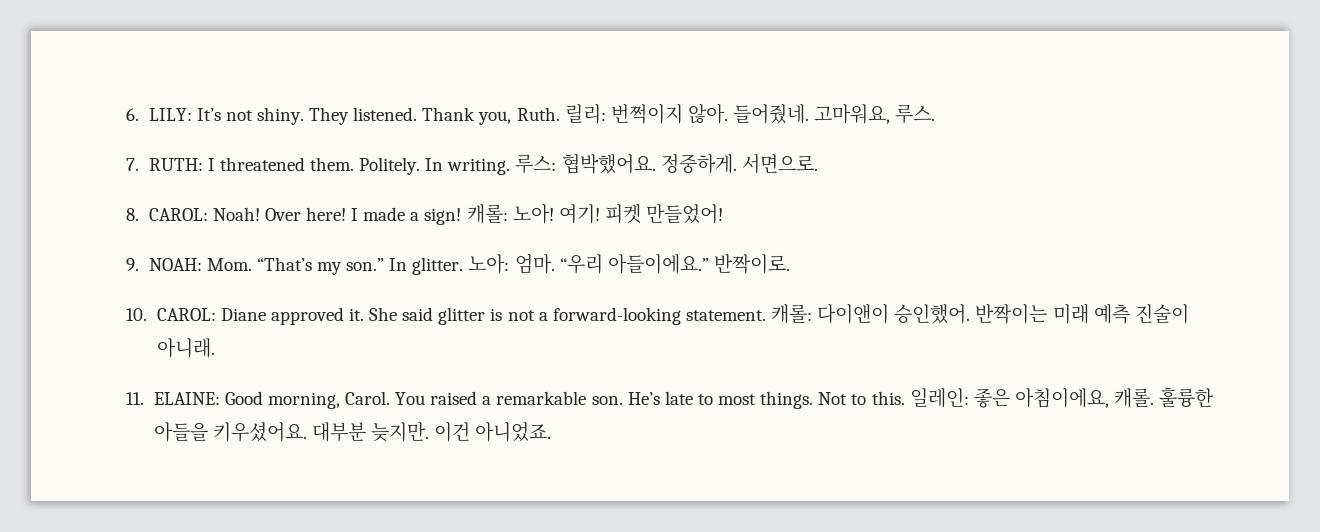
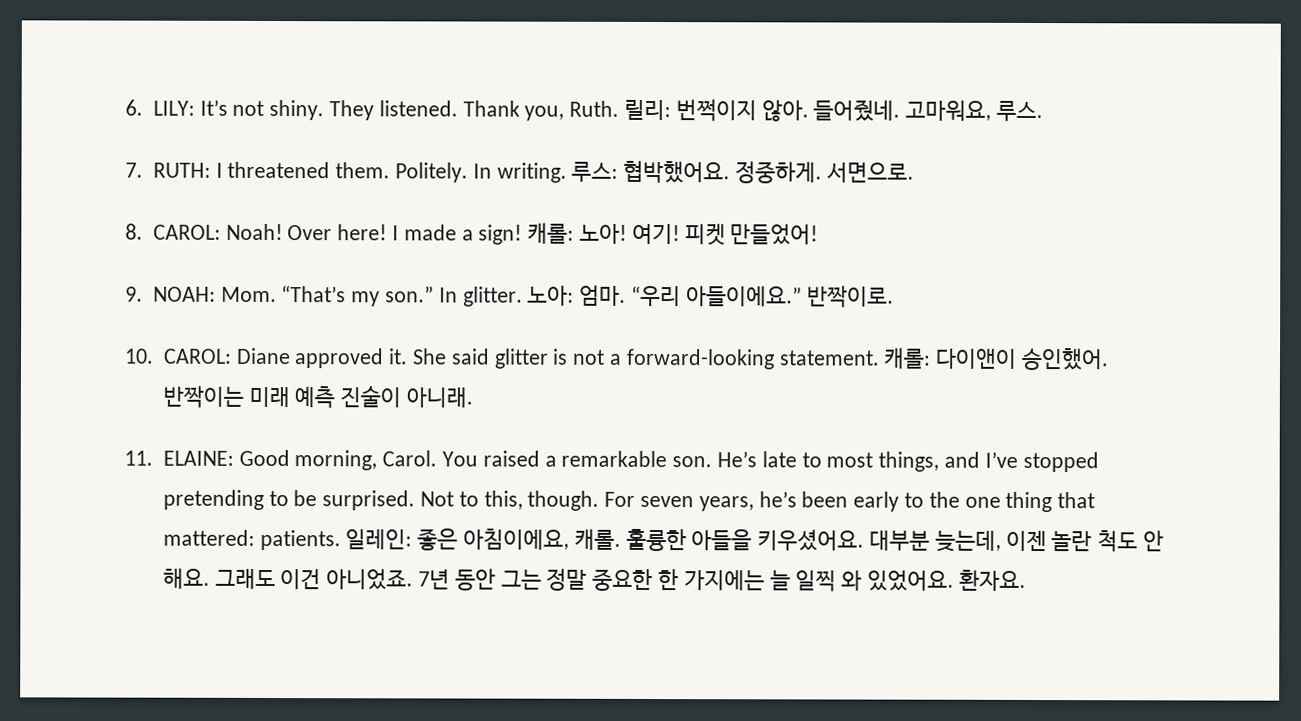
- He’s late to most things. Not to this.
+ He’s late to most things, and I’ve stopped pretending to be surprised. Not to this, though. For seven years, he’s been early to the one thing that mattered: patients.
- 대부분 늦지만. 이건 아니었죠.
+ 대부분 늦는데, 이젠 놀란 척도 안 해요. 그래도 이건 아니었죠. 7년 동안 그는 정말 중요한 한 가지에는 늘 일찍 와 있었어요. 환자요.

